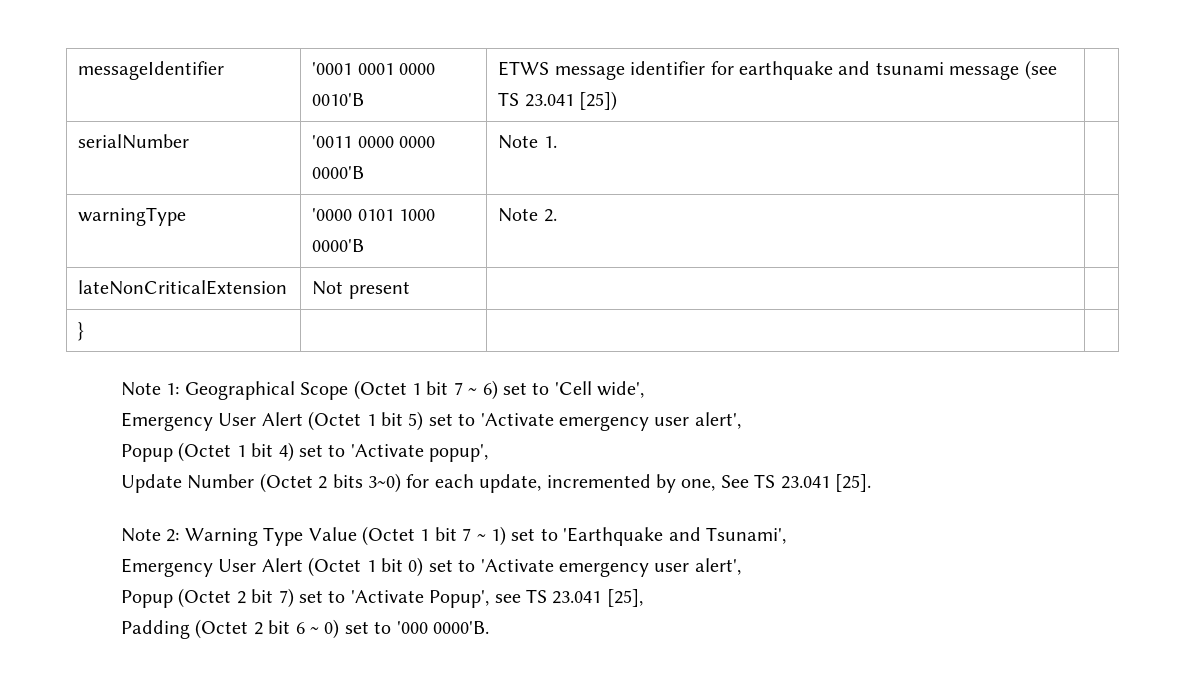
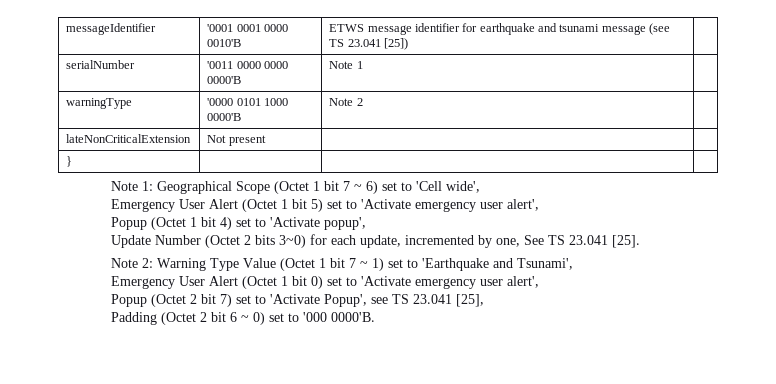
- serialNumber | '0011 0000 0000 0000'B | Note 1. |
+ serialNumber | '0011 0000 0000 0000'B | Note 1 |
- warningType | '0000 0101 1000 0000'B | Note 2. |
+ warningType | '0000 0101 1000 0000'B | Note 2 |

